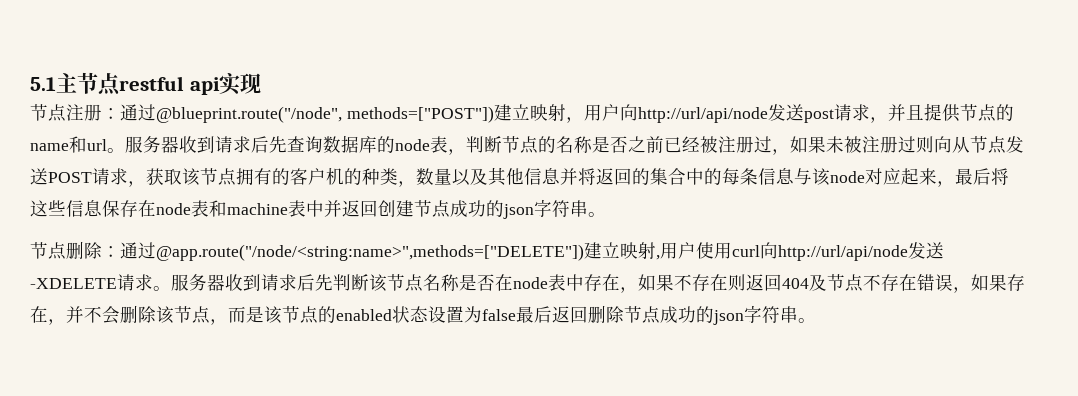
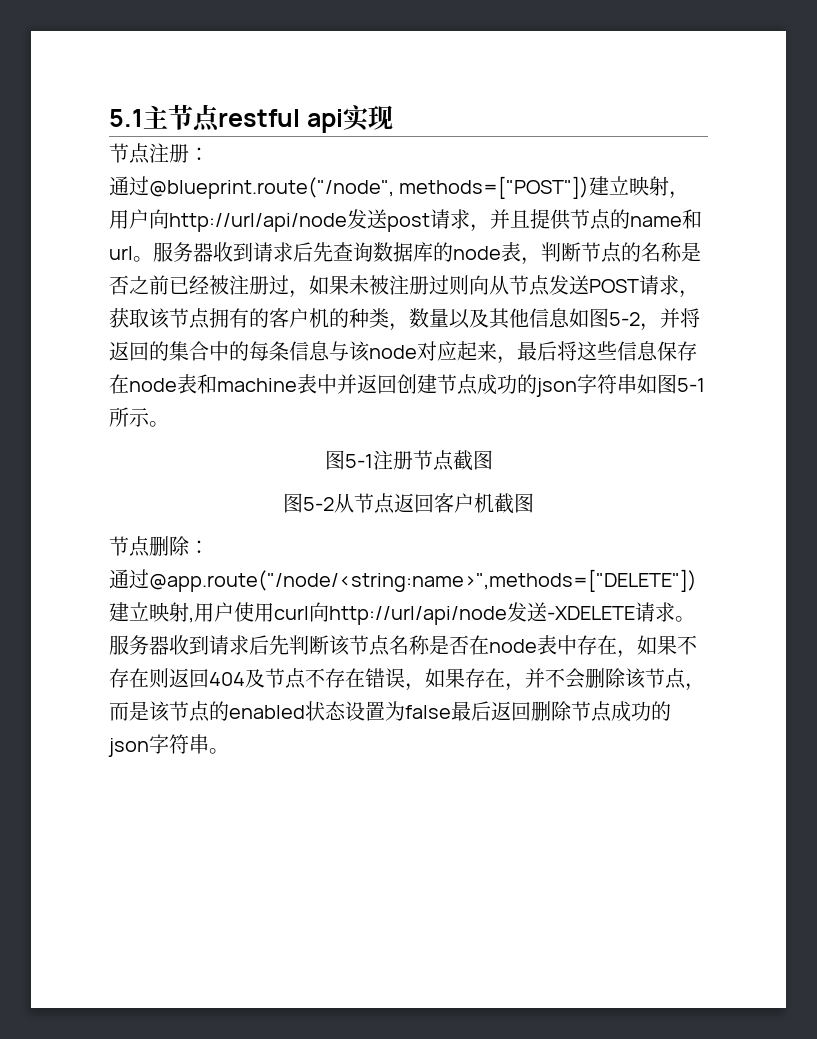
- 节点注册：通过@blueprint.route("/node", methods=["POST"])建立映射，用户向http://url/api/node发送post请求，并且提供节点的name和url。
+ 节点注册：
+ 通过@blueprint.route("/node", methods=["POST"])建立映射，用户向http://url/api/node发送post请求，并且提供节点的name和url。
- 服务器收到请求后先查询数据库的node表，判断节点的名称是否之前已经被注册过，如果未被注册过则向从节点发送POST请求，获取该节点拥有的客户机的种类，数量以及其他信息并将返回的集合中的每条信息与该node对应起来，最后将这些信息保存在node表和machine表中并返回创建节点成功的json字符串。
+ 服务器收到请求后先查询数据库的node表，判断节点的名称是否之前已经被注册过，如果未被注册过则向从节点发送POST请求，获取该节点拥有的客户机的种类，数量以及其他信息如图5-2，并将返回的集合中的每条信息与该node对应起来，最后将这些信息保存在node表和machine表中并返回创建节点成功的json字符串如图5-1所示。
+ 图5-1注册节点截图
+ 图5-2从节点返回客户机截图
- 节点删除：通过@app.route("/node/<string:name>",methods=["DELETE"])建立映射,用户使用curl向http://url/api/node发送-XDELETE请求。
+ 节点删除：
+ 通过@app.route("/node/<string:name>",methods=["DELETE"])建立映射,用户使用curl向http://url/api/node发送-XDELETE请求。

